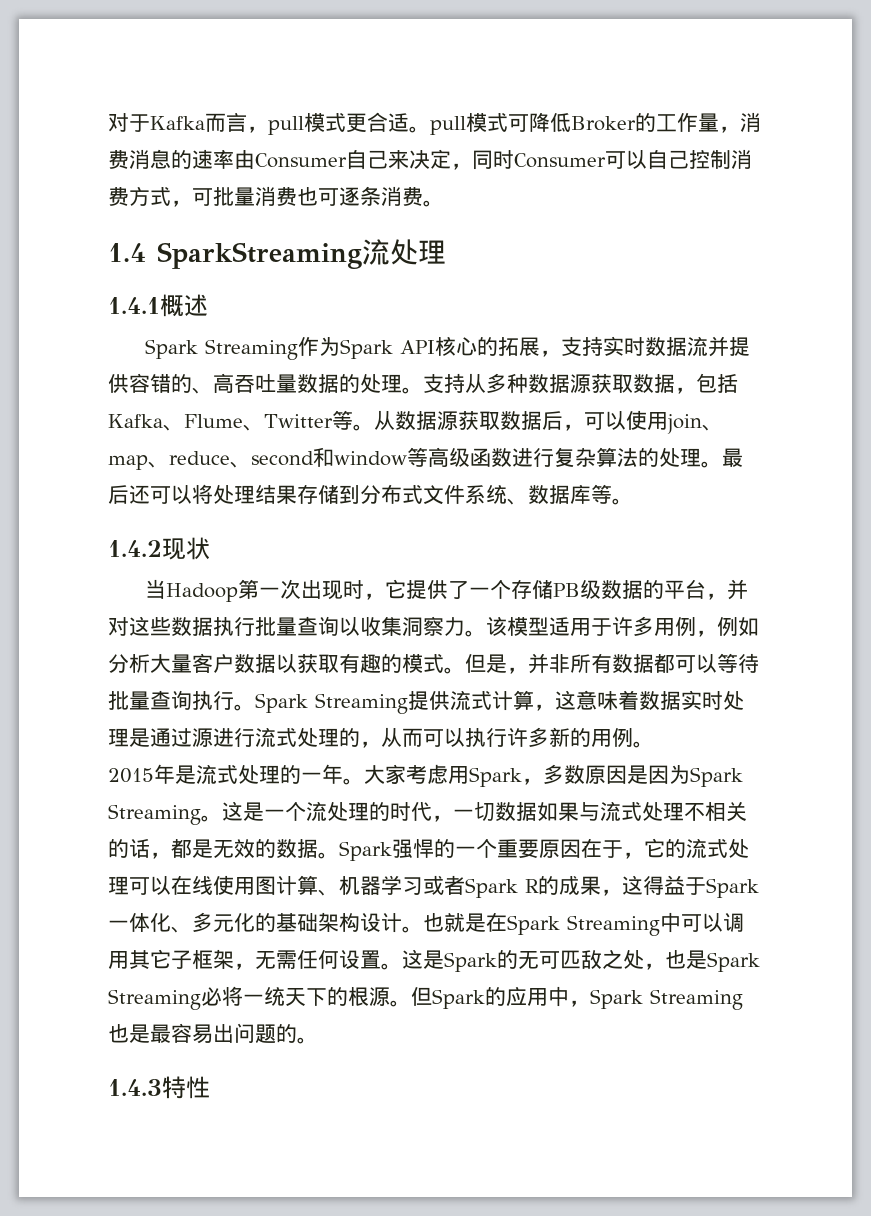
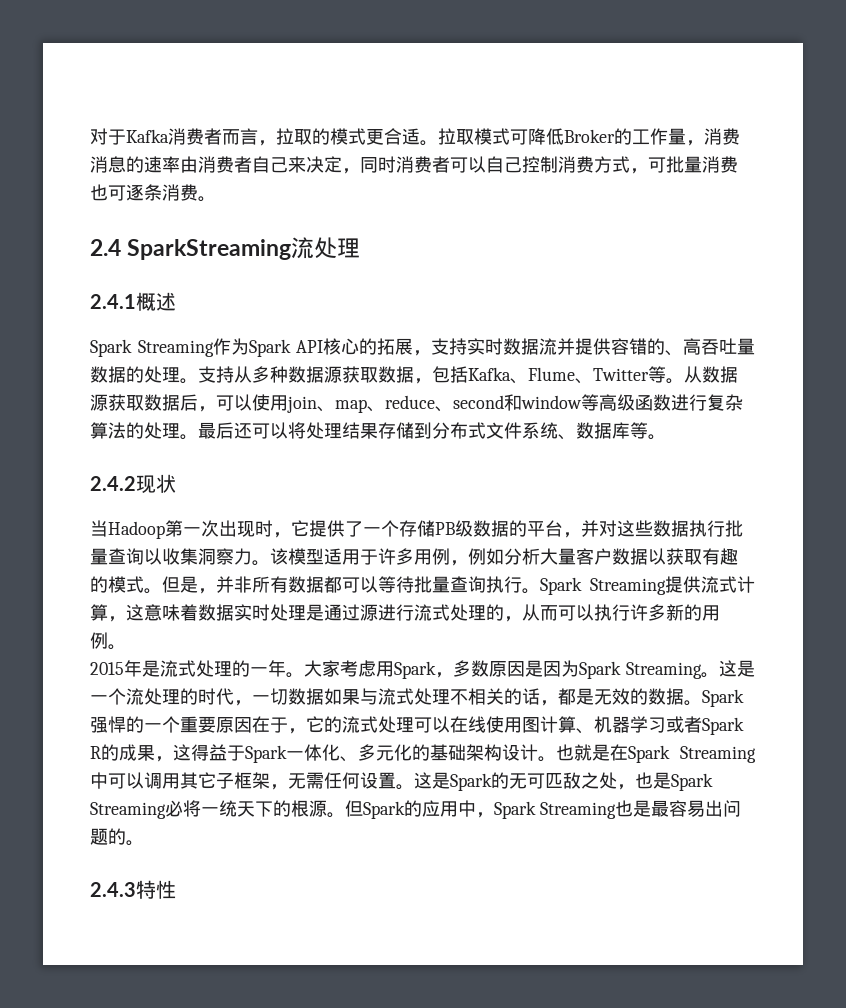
- 对于Kafka而言，pull模式更合适。pull模式可降低Broker的工作量，消费消息的速率由Consumer自己来决定，同时Consumer可以自己控制消费方式，可批量消费也可逐条消费。
+ 对于Kafka消费者而言，拉取的模式更合适。拉取模式可降低Broker的工作量，消费消息的速率由消费者自己来决定，同时消费者可以自己控制消费方式，可批量消费也可逐条消费。
- 1.4 SparkStreaming流处理
+ 2.4 SparkStreaming流处理
- 1.4.1概述
+ 2.4.1概述
- 1.4.2现状
+ 2.4.2现状
- 1.4.3特性
+ 2.4.3特性

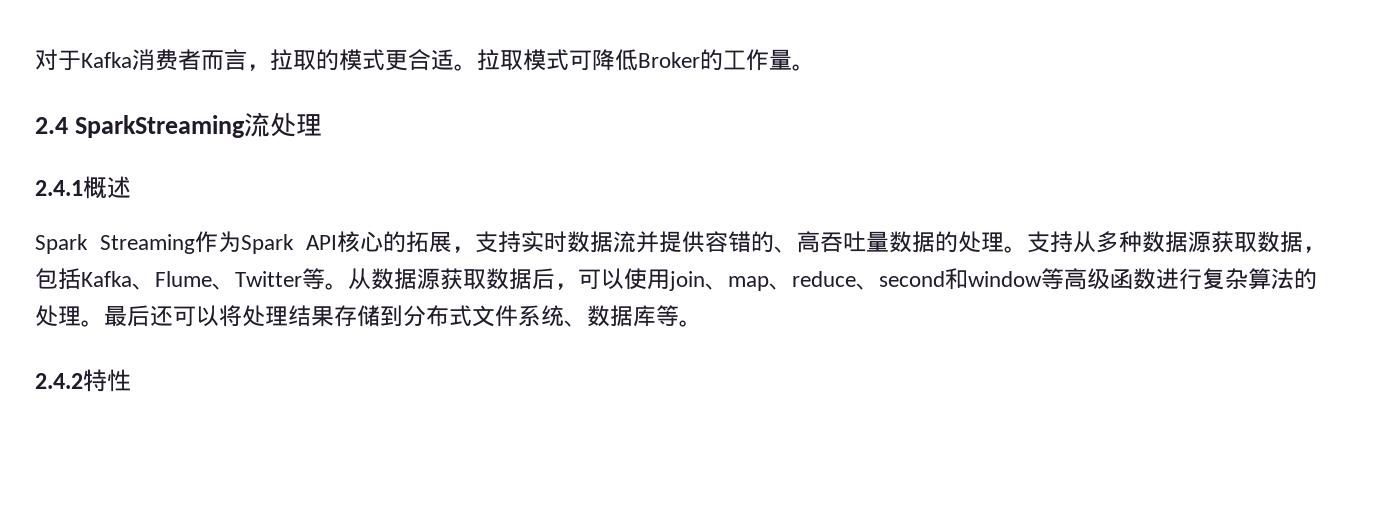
- 拉取模式可降低Broker的工作量，消费消息的速率由消费者自己来决定，同时消费者可以自己控制消费方式，可批量消费也可逐条消费。
+ 拉取模式可降低Broker的工作量。
- 2.4.2现状
- 当Hadoop第一次出现时，它提供了一个存储PB级数据的平台，并对这些数据执行批量查询以收集洞察力。该模型适用于许多用例，例如分析大量客户数据以获取有趣的模式。但是，并非所有数据都可以等待批量查询执行。Spark Streaming提供流式计算，这意味着数据实时处理是通过源进行流式处理的，从而可以执行许多新的用例。
- 2015年是流式处理的一年。大家考虑用Spark，多数原因是因为Spark Streaming。这是一个流处理的时代，一切数据如果与流式处理不相关的话，都是无效的数据。Spark强悍的一个重要原因在于，它的流式处理可以在线使用图计算、机器学习或者Spark R的成果，这得益于Spark一体化、多元化的基础架构设计。也就是在Spark Streaming中可以调用其它子框架，无需任何设置。这是Spark的无可匹敌之处，也是Spark Streaming必将一统天下的根源。但Spark的应用中，Spark Streaming也是最容易出问题的。
- 2.4.3特性
+ 2.4.2特性

